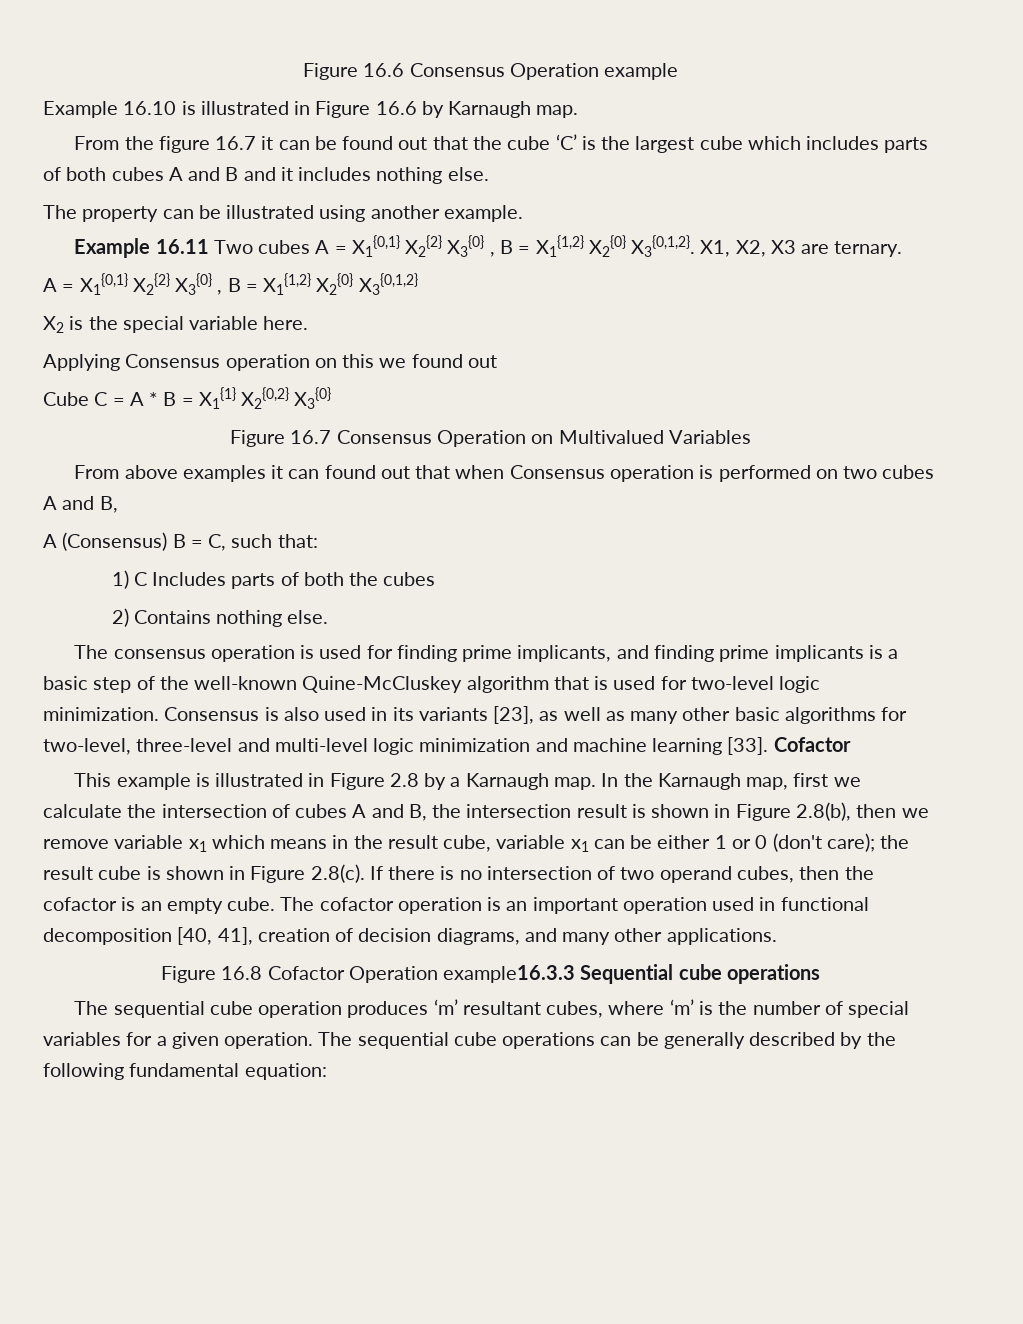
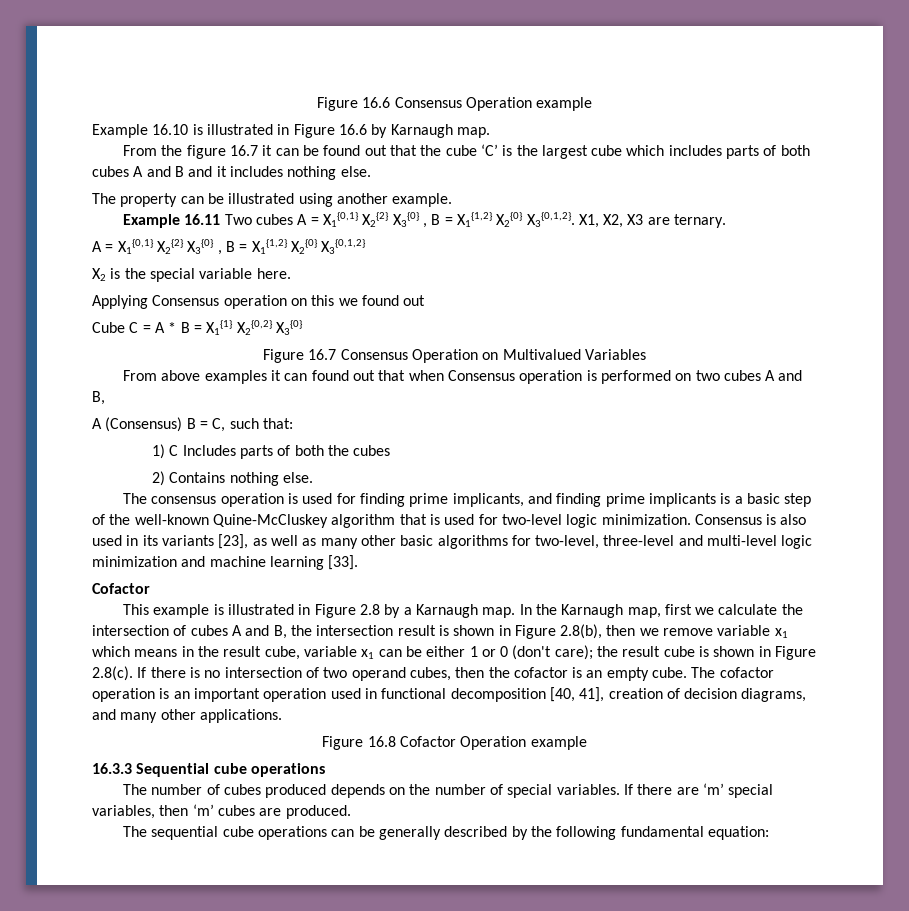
- Consensus is also used in its variants [23], as well as many other basic algorithms for two-level, three-level and multi-level logic minimization and machine learning [33]. Cofactor
+ Consensus is also used in its variants [23], as well as many other basic algorithms for two-level, three-level and multi-level logic minimization and machine learning [33].
+ Cofactor
- Figure 16.8 Cofactor Operation example16.3.3 Sequential cube operations
+ Figure 16.8 Cofactor Operation example
+ 16.3.3 Sequential cube operations
- The sequential cube operation produces ‘m’ resultant cubes, where ‘m’ is the number of special variables for a given operation. The sequential cube operations can be generally described by the following fundamental equation:
+ The number of cubes produced depends on the number of special variables. If there are ‘m’ special variables, then ‘m’ cubes are produced.
+ The sequential cube operations can be generally described by the following fundamental equation:

